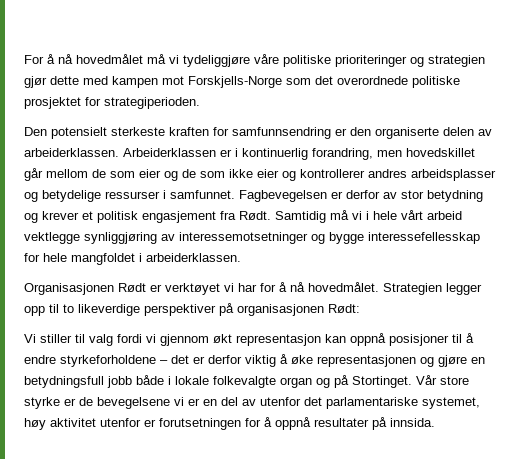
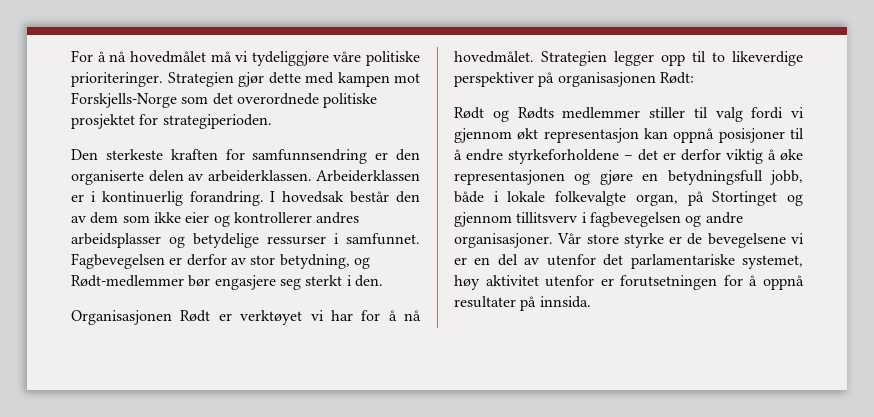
- For å nå hovedmålet må vi tydeliggjøre våre politiske prioriteringer og strategien gjør dette med kampen mot Forskjells-Norge som det overordnede politiske prosjektet for strategiperioden.
+ For å nå hovedmålet må vi tydeliggjøre våre politiske prioriteringer. Strategien gjør dette med kampen mot Forskjells-Norge som det overordnede politiske prosjektet for strategiperioden.
- Den potensielt sterkeste kraften for samfunnsendring er den organiserte delen av arbeiderklassen.
+ Den sterkeste kraften for samfunnsendring er den organiserte delen av arbeiderklassen.
- Arbeiderklassen er i kontinuerlig forandring, men hovedskillet går mellom de som eier og de som ikke eier og kontrollerer andres arbeidsplasser og betydelige ressurser i samfunnet.
+ Arbeiderklassen er i kontinuerlig forandring. I hovedsak består den av dem som ikke eier og kontrollerer andres arbeidsplasser og betydelige ressurser i samfunnet.
- Fagbevegelsen er derfor av stor betydning og krever et politisk engasjement fra Rødt. Samtidig må vi i hele vårt arbeid vektlegge synliggjøring av interessemotsetninger og bygge interessefellesskap for hele mangfoldet i arbeiderklassen.
+ Fagbevegelsen er derfor av stor betydning, og Rødt-medlemmer bør engasjere seg sterkt i den.
- Vi stiller til valg fordi vi gjennom økt representasjon kan oppnå posisjoner til å endre styrkeforholdene – det er derfor viktig å øke representasjonen og gjøre en betydningsfull jobb både i lokale folkevalgte organ og på Stortinget.
+ Rødt og Rødts medlemmer stiller til valg fordi vi gjennom økt representasjon kan oppnå posisjoner til å endre styrkeforholdene – det er derfor viktig å øke representasjonen og gjøre en betydningsfull jobb, både i lokale folkevalgte organ, på Stortinget og gjennom tillitsverv i fagbevegelsen og andre organisasjoner.

